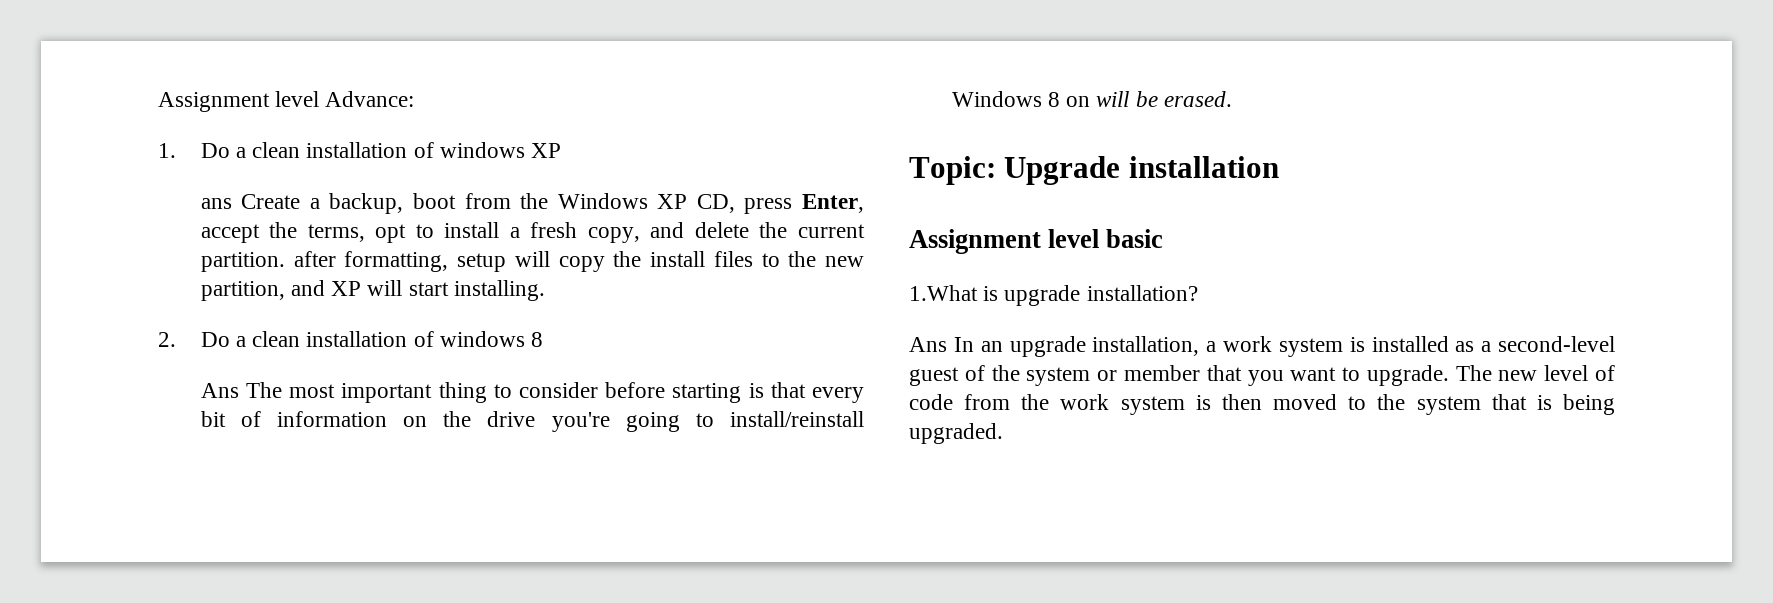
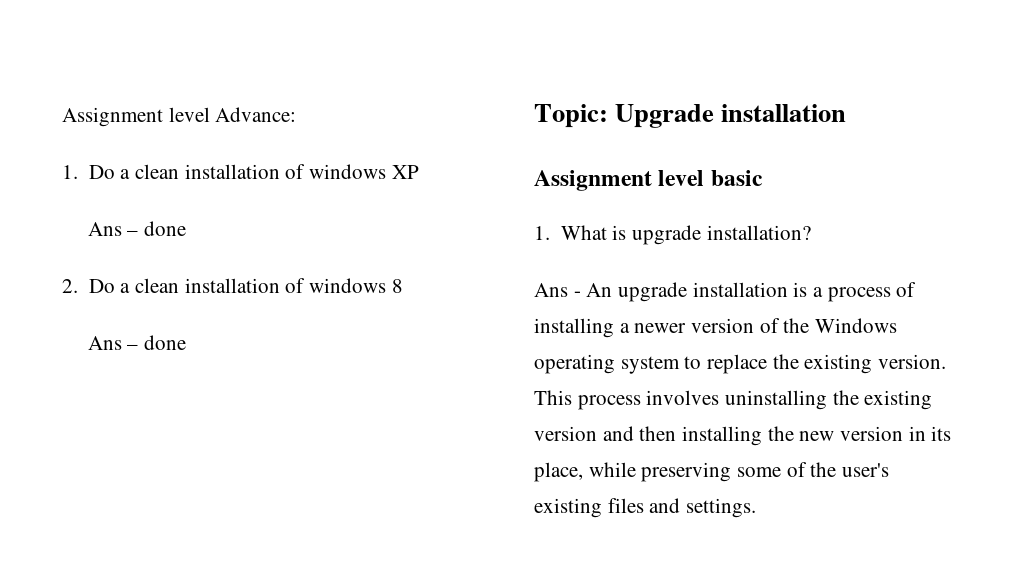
  1. Do a clean installation of windows XP
- ans Create a backup, boot from the Windows XP CD, press Enter, accept the terms, opt to install a fresh copy, and delete the current partition. after formatting, setup will copy the install files to the new partition, and XP will start installing.
+ Ans – done
  2. Do a clean installation of windows 8
- Ans The most important thing to consider before starting is that every bit of information on the drive you're going to install/reinstall Windows 8 on will be erased.
+ Ans – done
- 1.What is upgrade installation?
+ 1. What is upgrade installation?
- Ans In an upgrade installation, a work system is installed as a second-level guest of the system or member that you want to upgrade. The new level of code from the work system is then moved to the system that is being upgraded.
+ Ans - An upgrade installation is a process of installing a newer version of the Windows operating system to replace the existing version. This process involves uninstalling the existing version and then installing the new version in its place, while preserving some of the user's existing files and settings.

